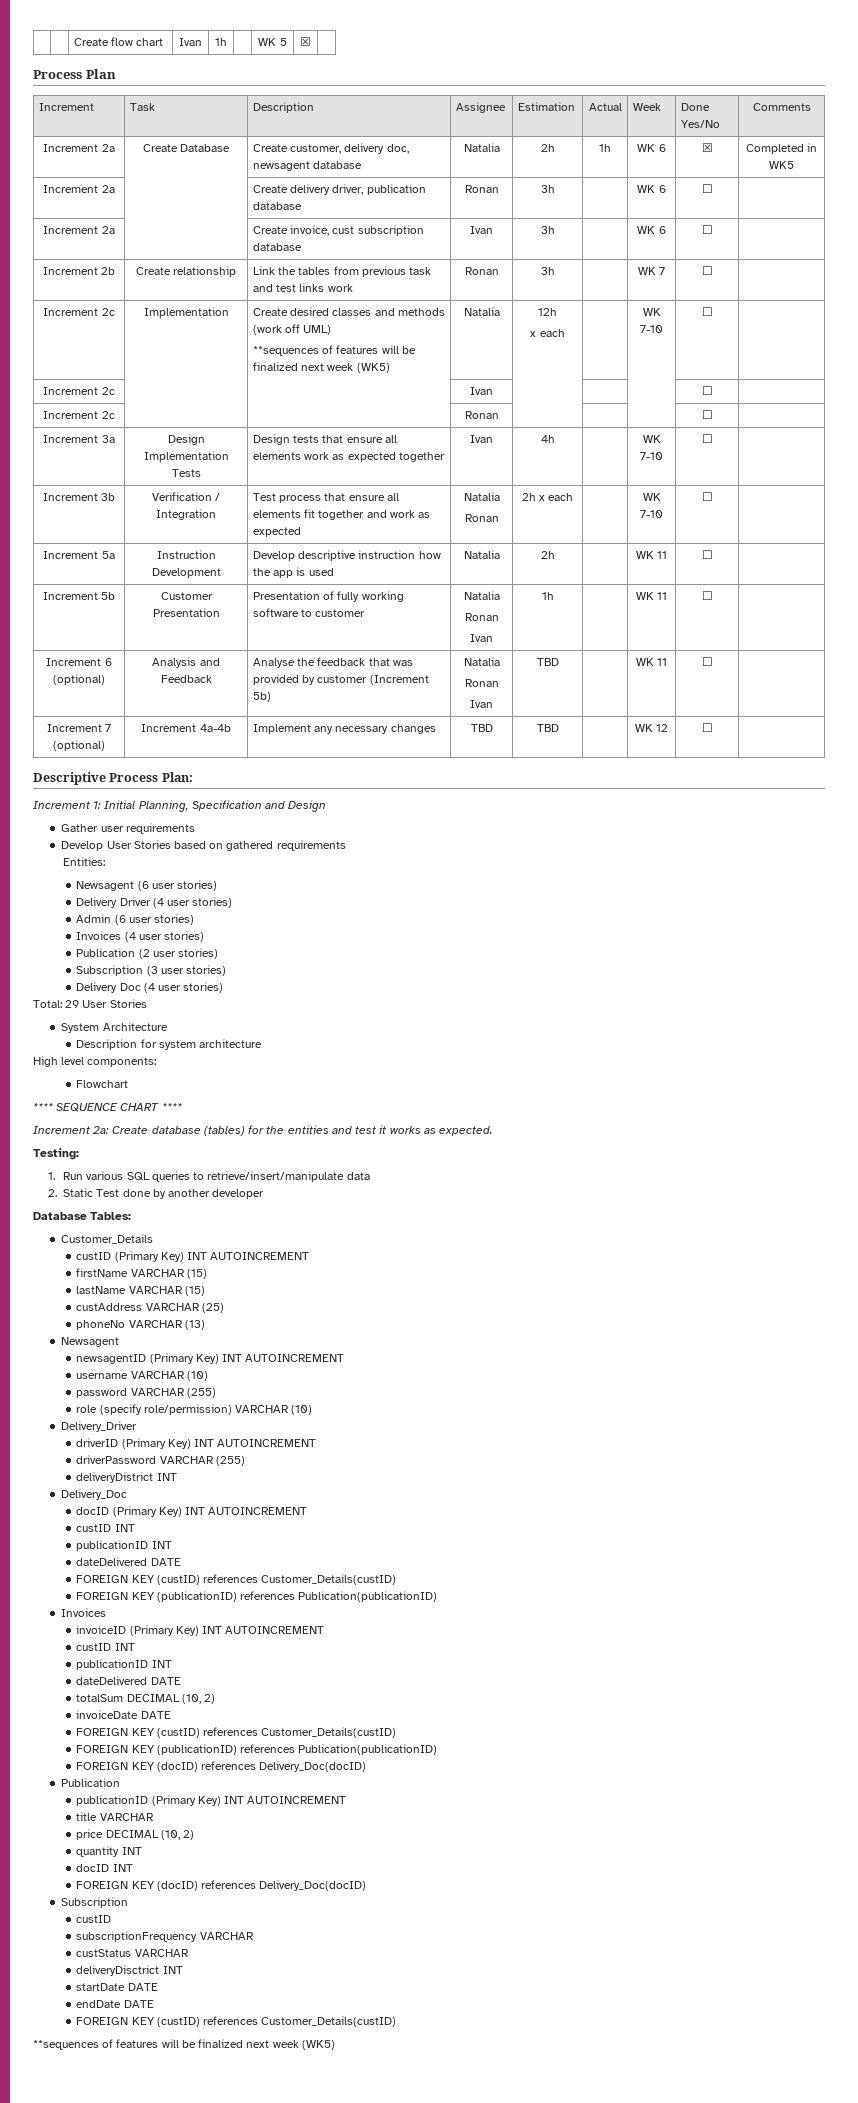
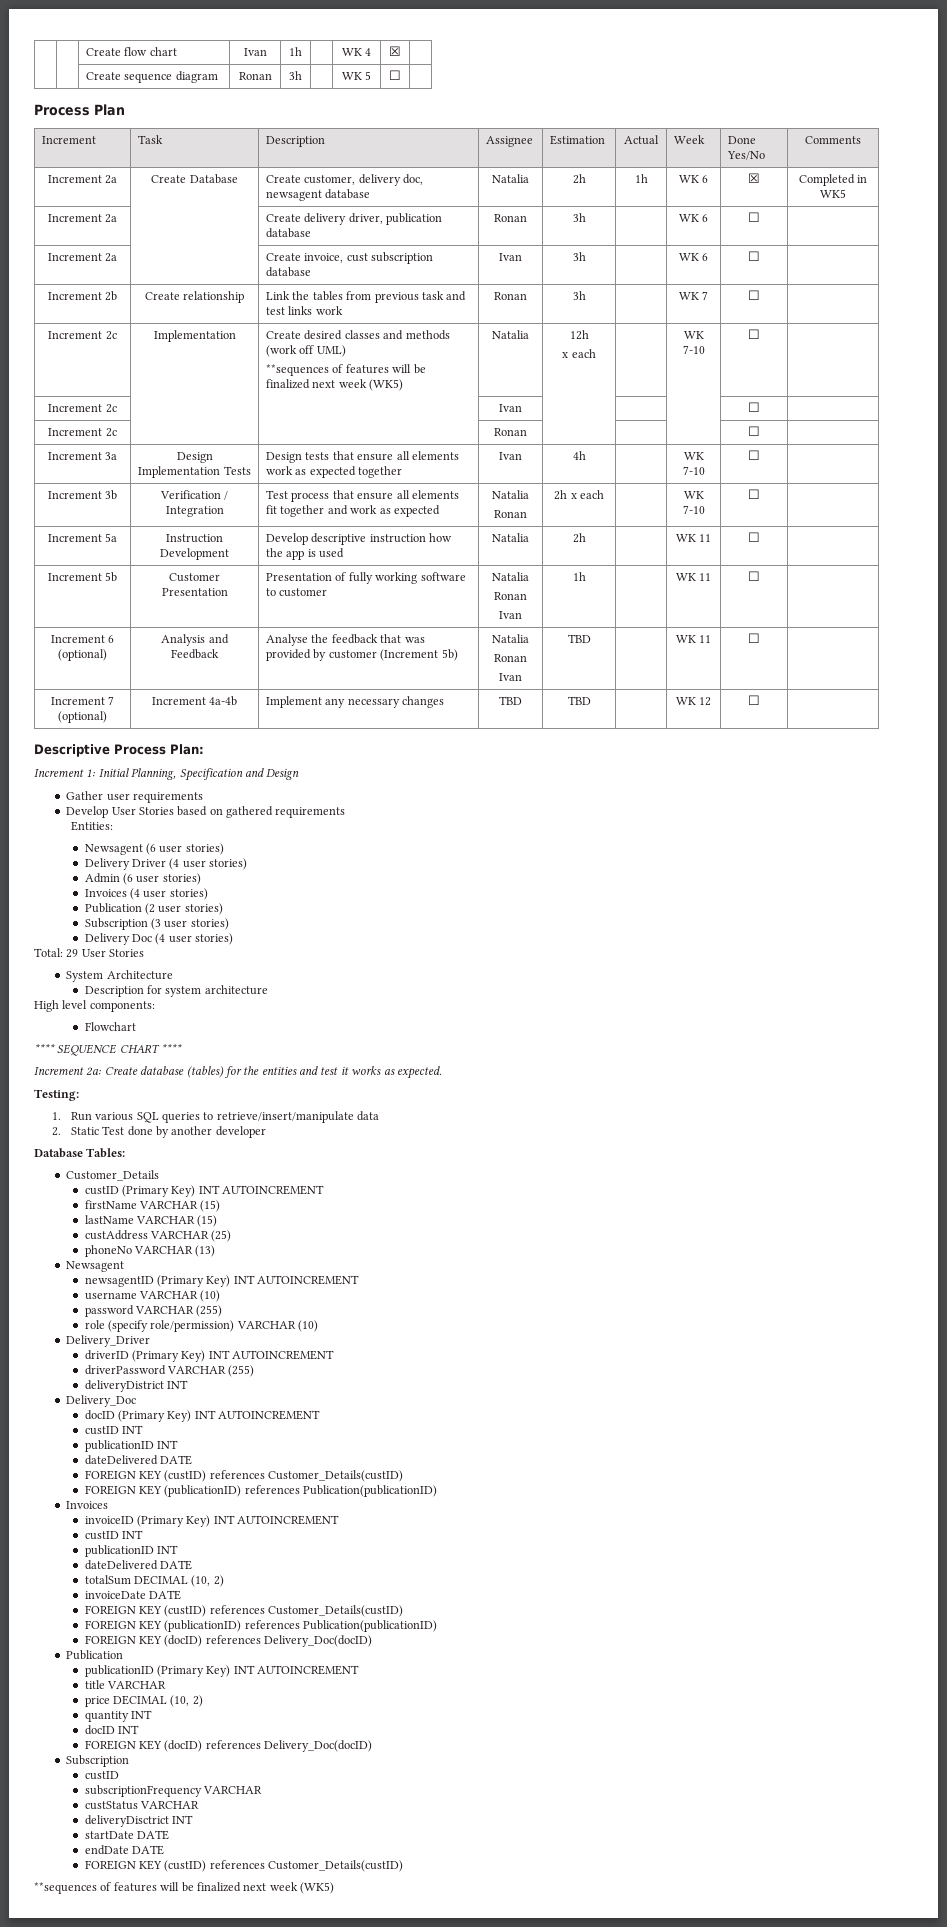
- | | Create flow chart | Ivan | 1h | | WK 5 | ☒ |
+ | | Create flow chart | Ivan | 1h | | WK 4 | ☒ |
+ | | Create sequence diagram | Ronan | 3h | | WK 5 | ☐ |

